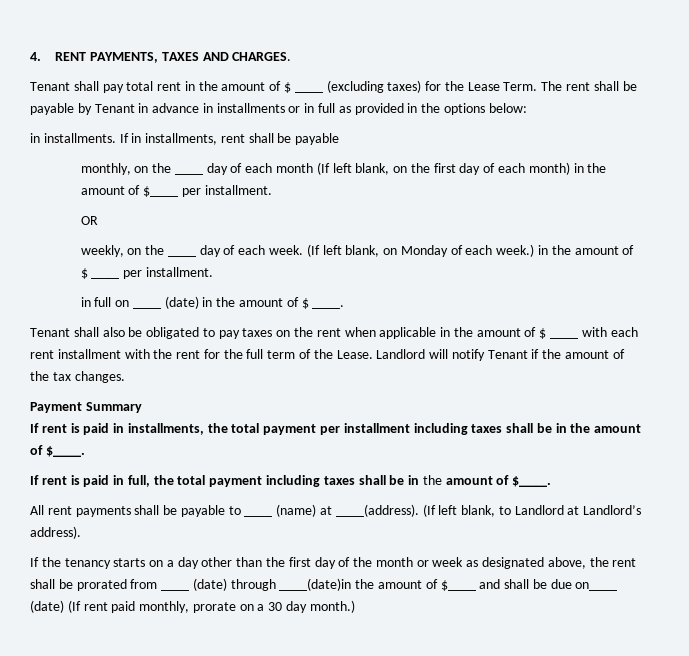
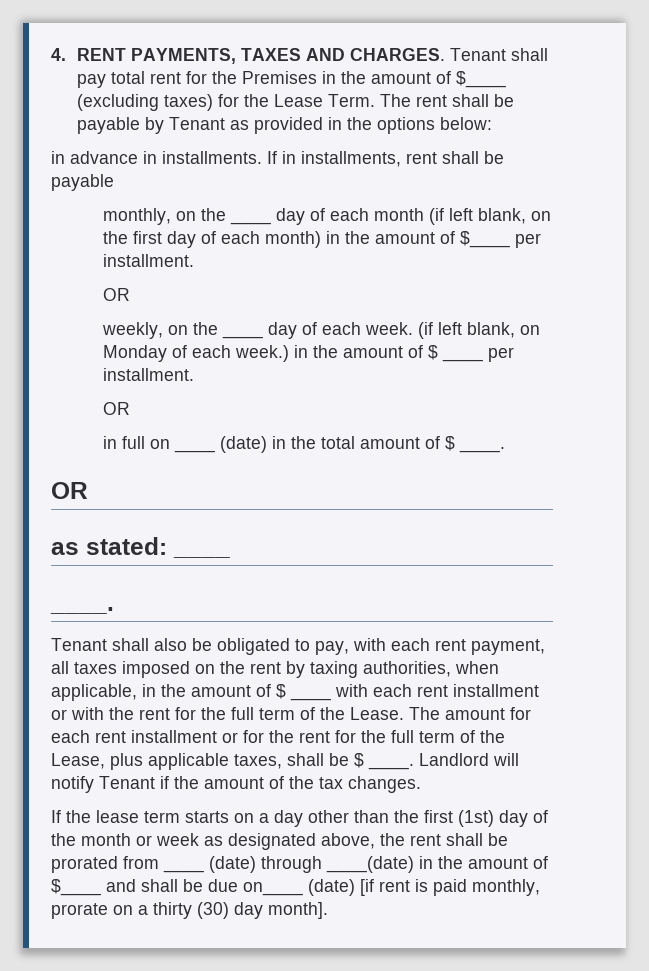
- 4. RENT PAYMENTS, TAXES AND CHARGES.
- Tenant shall pay total rent in the amount of $ ____ (excluding taxes) for the Lease Term.
+ 4. RENT PAYMENTS, TAXES AND CHARGES. Tenant shall pay total rent for the Premises in the amount of $____ (excluding taxes) for the Lease Term.
- The rent shall be payable by Tenant in advance in installments or in full as provided in the options below:
+ The rent shall be payable by Tenant as provided in the options below:
- in installments.
+ in advance in installments.
- monthly, on the ____ day of each month (If left blank, on the first day of each month) in the amount of $____ per installment.
+ monthly, on the ____ day of each month (if left blank, on the first day of each month) in the amount of $____ per installment.
- (If left blank, on Monday of each week.) in the amount of $ ____ per installment.
+ (if left blank, on Monday of each week.) in the amount of $ ____ per installment.
+ OR
- in full on ____ (date) in the amount of $ ____.
+ in full on ____ (date) in the total amount of $ ____.
+ OR
+ as stated: ____
+ ____.
- Tenant shall also be obligated to pay taxes on the rent when applicable in the amount of $ ____ with each rent installment with the rent for the full term of the Lease.
+ Tenant shall also be obligated to pay, with each rent payment, all taxes imposed on the rent by taxing authorities, when applicable, in the amount of $ ____ with each rent installment or with the rent for the full term of the Lease.
+ The amount for each rent installment or for the rent for the full term of the Lease, plus applicable taxes, shall be $ ____.
- Payment Summary
- If rent is paid in installments, the total payment per installment including taxes shall be in the amount of $____.
- If rent is paid in full, the total payment including taxes shall be in the amount of $____.
- All rent payments shall be payable to ____ (name) at ____(address). (If left blank, to Landlord at Landlord’s address).
- If the tenancy starts on a day other than the first day of the month or week as designated above, the rent shall be prorated from ____ (date) through ____(date)in the amount of $____ and shall be due on____ (date) (If rent paid monthly, prorate on a 30 day month.)
+ If the lease term starts on a day other than the first (1st) day of the month or week as designated above, the rent shall be prorated from ____ (date) through ____(date) in the amount of $____ and shall be due on____ (date) [if rent is paid monthly, prorate on a thirty (30) day month].

